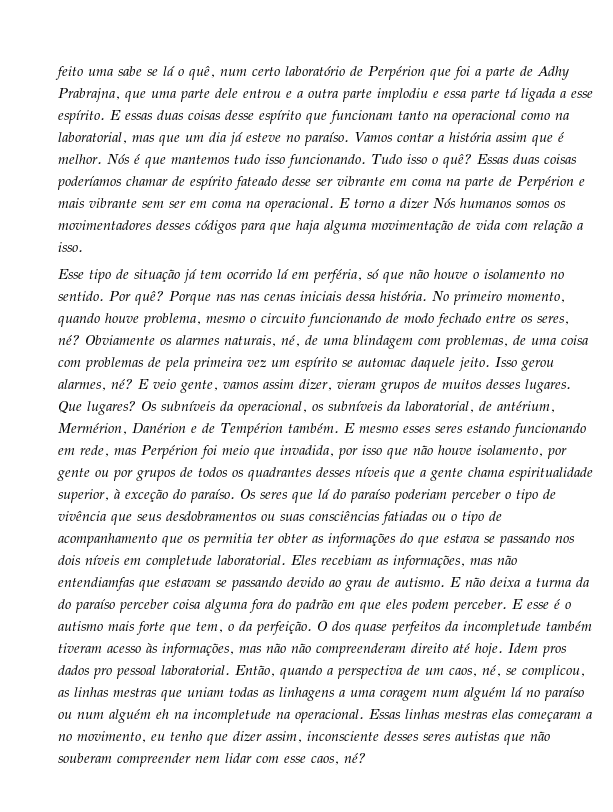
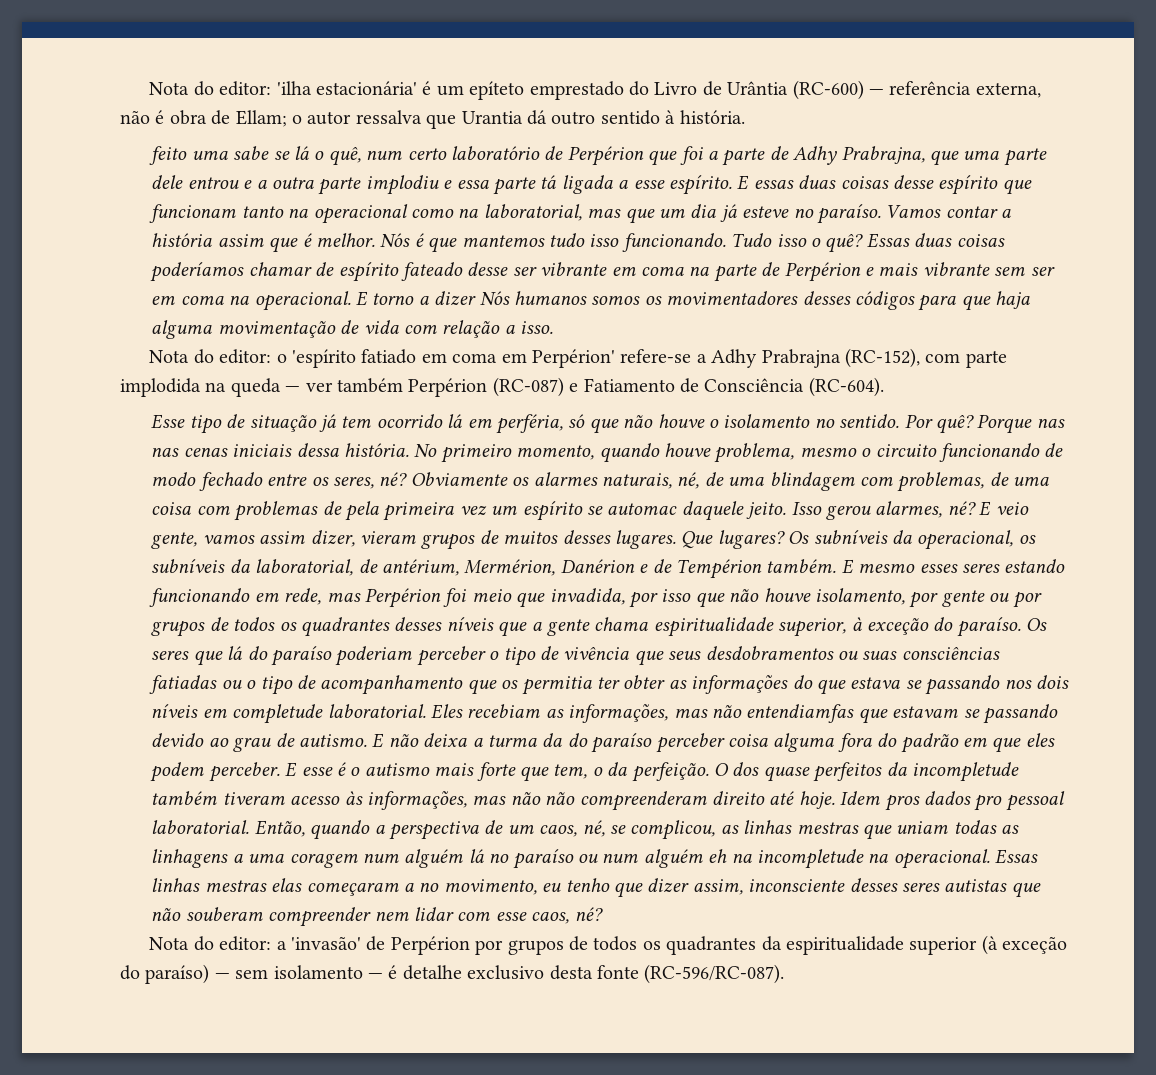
+ Nota do editor: 'ilha estacionária' é um epíteto emprestado do Livro de Urântia (RC-600) — referência externa, não é obra de Ellam; o autor ressalva que Urantia dá outro sentido à história.
+ Nota do editor: o 'espírito fatiado em coma em Perpérion' refere-se a Adhy Prabrajna (RC-152), com parte implodida na queda — ver também Perpérion (RC-087) e Fatiamento de Consciência (RC-604).
+ Nota do editor: a 'invasão' de Perpérion por grupos de todos os quadrantes da espiritualidade superior (à exceção do paraíso) — sem isolamento — é detalhe exclusivo desta fonte (RC-596/RC-087).

